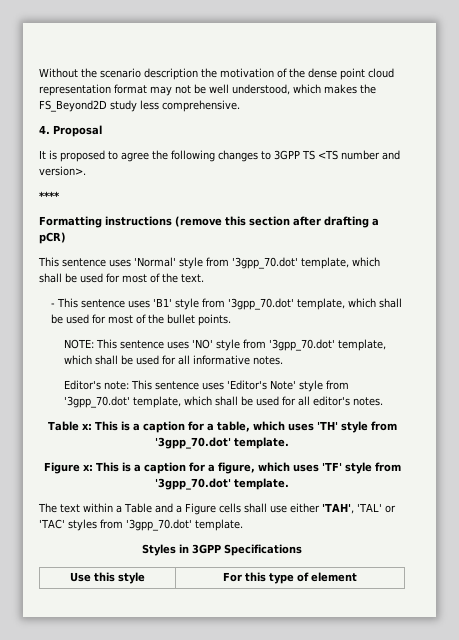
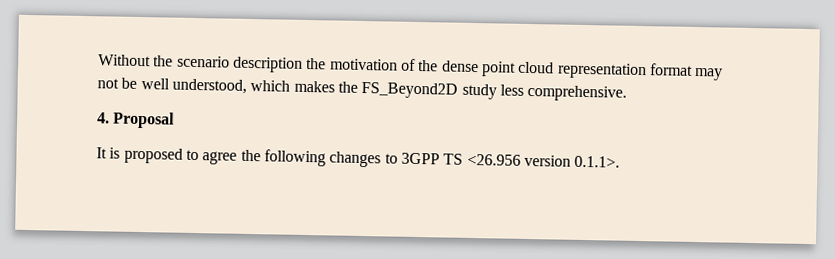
- It is proposed to agree the following changes to 3GPP TS <TS number and version>.
- ****
- Formatting instructions (remove this section after drafting a pCR)
- This sentence uses 'Normal' style from '3gpp_70.dot' template, which shall be used for most of the text.
- - This sentence uses 'B1' style from '3gpp_70.dot' template, which shall be used for most of the bullet points.
- NOTE: This sentence uses 'NO' style from '3gpp_70.dot' template, which shall be used for all informative notes.
- Editor's note: This sentence uses 'Editor's Note' style from '3gpp_70.dot' template, which shall be used for all editor's notes.
- Table x: This is a caption for a table, which uses 'TH' style from '3gpp_70.dot' template.
- Figure x: This is a caption for a figure, which uses 'TF' style from '3gpp_70.dot' template.
- The text within a Table and a Figure cells shall use either 'TAH', 'TAL' or 'TAC' styles from '3gpp_70.dot' template.
- Styles in 3GPP Specifications
- Use this style | For this type of element
+ It is proposed to agree the following changes to 3GPP TS <26.956 version 0.1.1>.

